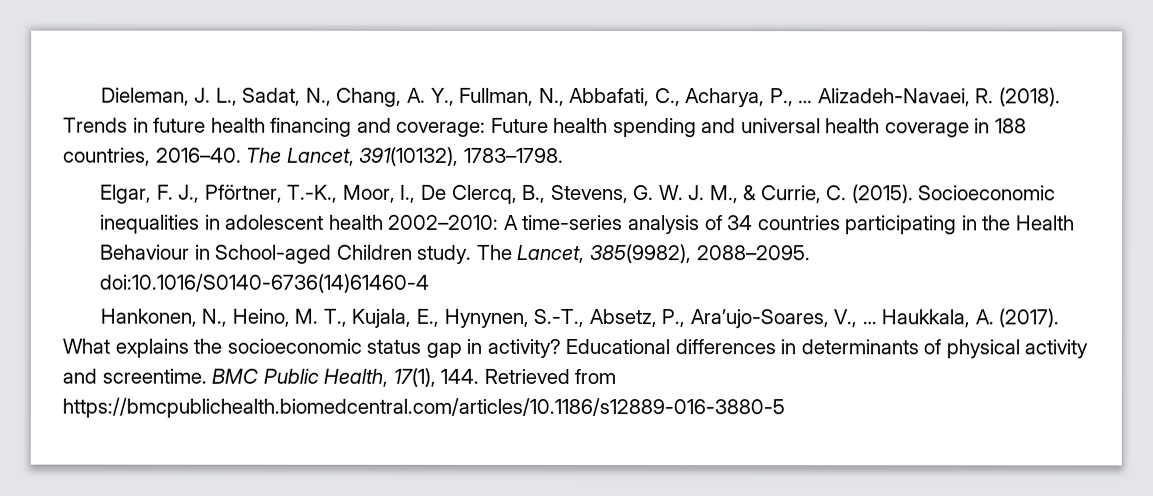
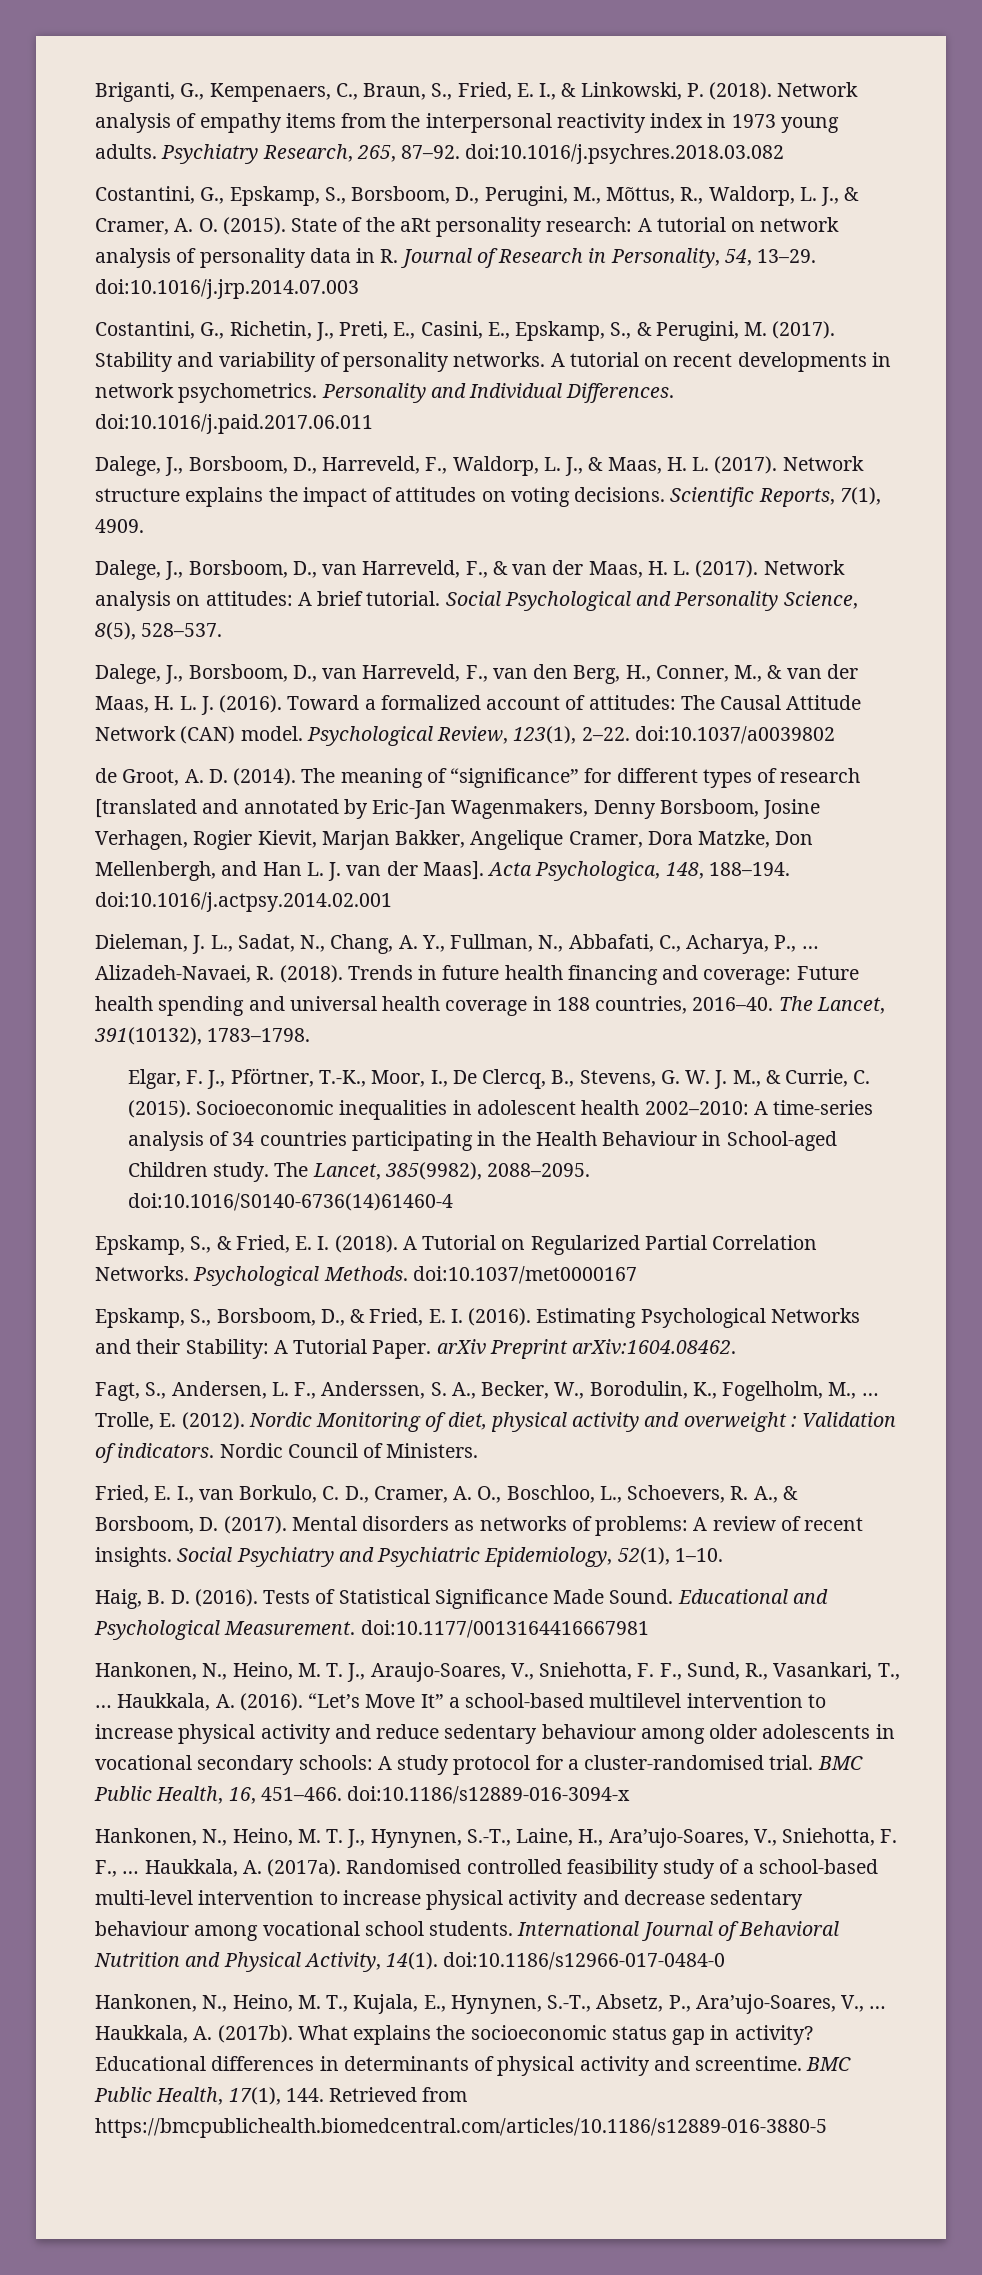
+ Briganti, G., Kempenaers, C., Braun, S., Fried, E. I., & Linkowski, P. (2018). Network analysis of empathy items from the interpersonal reactivity index in 1973 young adults. Psychiatry Research, 265, 87–92. doi:10.1016/j.psychres.2018.03.082
+ Costantini, G., Epskamp, S., Borsboom, D., Perugini, M., Mõttus, R., Waldorp, L. J., & Cramer, A. O. (2015). State of the aRt personality research: A tutorial on network analysis of personality data in R. Journal of Research in Personality, 54, 13–29. doi:10.1016/j.jrp.2014.07.003
+ Costantini, G., Richetin, J., Preti, E., Casini, E., Epskamp, S., & Perugini, M. (2017). Stability and variability of personality networks. A tutorial on recent developments in network psychometrics. Personality and Individual Differences. doi:10.1016/j.paid.2017.06.011
+ Dalege, J., Borsboom, D., Harreveld, F., Waldorp, L. J., & Maas, H. L. (2017). Network structure explains the impact of attitudes on voting decisions. Scientific Reports, 7(1), 4909.
+ Dalege, J., Borsboom, D., van Harreveld, F., & van der Maas, H. L. (2017). Network analysis on attitudes: A brief tutorial. Social Psychological and Personality Science, 8(5), 528–537.
+ Dalege, J., Borsboom, D., van Harreveld, F., van den Berg, H., Conner, M., & van der Maas, H. L. J. (2016). Toward a formalized account of attitudes: The Causal Attitude Network (CAN) model. Psychological Review, 123(1), 2–22. doi:10.1037/a0039802
+ de Groot, A. D. (2014). The meaning of “significance” for different types of research [translated and annotated by Eric-Jan Wagenmakers, Denny Borsboom, Josine Verhagen, Rogier Kievit, Marjan Bakker, Angelique Cramer, Dora Matzke, Don Mellenbergh, and Han L. J. van der Maas]. Acta Psychologica, 148, 188–194. doi:10.1016/j.actpsy.2014.02.001
+ Epskamp, S., & Fried, E. I. (2018). A Tutorial on Regularized Partial Correlation Networks. Psychological Methods. doi:10.1037/met0000167
+ Epskamp, S., Borsboom, D., & Fried, E. I. (2016). Estimating Psychological Networks and their Stability: A Tutorial Paper. arXiv Preprint arXiv:1604.08462.
+ Fagt, S., Andersen, L. F., Anderssen, S. A., Becker, W., Borodulin, K., Fogelholm, M., … Trolle, E. (2012). Nordic Monitoring of diet, physical activity and overweight : Validation of indicators. Nordic Council of Ministers.
+ Fried, E. I., van Borkulo, C. D., Cramer, A. O., Boschloo, L., Schoevers, R. A., & Borsboom, D. (2017). Mental disorders as networks of problems: A review of recent insights. Social Psychiatry and Psychiatric Epidemiology, 52(1), 1–10.
+ Haig, B. D. (2016). Tests of Statistical Significance Made Sound. Educational and Psychological Measurement. doi:10.1177/0013164416667981
+ Hankonen, N., Heino, M. T. J., Araujo-Soares, V., Sniehotta, F. F., Sund, R., Vasankari, T., … Haukkala, A. (2016). “Let’s Move It” a school-based multilevel intervention to increase physical activity and reduce sedentary behaviour among older adolescents in vocational secondary schools: A study protocol for a cluster-randomised trial. BMC Public Health, 16, 451–466. doi:10.1186/s12889-016-3094-x
+ Hankonen, N., Heino, M. T. J., Hynynen, S.-T., Laine, H., Ara’ujo-Soares, V., Sniehotta, F. F., … Haukkala, A. (2017a). Randomised controlled feasibility study of a school-based multi-level intervention to increase physical activity and decrease sedentary behaviour among vocational school students. International Journal of Behavioral Nutrition and Physical Activity, 14(1). doi:10.1186/s12966-017-0484-0
- Haukkala, A. (2017).
+ Haukkala, A. (2017b).

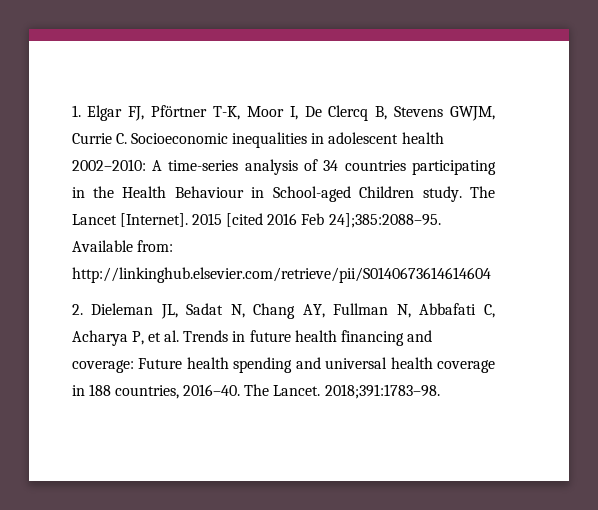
- Briganti, G., Kempenaers, C., Braun, S., Fried, E. I., & Linkowski, P. (2018). Network analysis of empathy items from the interpersonal reactivity index in 1973 young adults. Psychiatry Research, 265, 87–92. doi:10.1016/j.psychres.2018.03.082
- Costantini, G., Epskamp, S., Borsboom, D., Perugini, M., Mõttus, R., Waldorp, L. J., & Cramer, A. O. (2015). State of the aRt personality research: A tutorial on network analysis of personality data in R. Journal of Research in Personality, 54, 13–29. doi:10.1016/j.jrp.2014.07.003
- Costantini, G., Richetin, J., Preti, E., Casini, E., Epskamp, S., & Perugini, M. (2017). Stability and variability of personality networks. A tutorial on recent developments in network psychometrics. Personality and Individual Differences. doi:10.1016/j.paid.2017.06.011
- Dalege, J., Borsboom, D., Harreveld, F., Waldorp, L. J., & Maas, H. L. (2017). Network structure explains the impact of attitudes on voting decisions. Scientific Reports, 7(1), 4909.
- Dalege, J., Borsboom, D., van Harreveld, F., & van der Maas, H. L. (2017). Network analysis on attitudes: A brief tutorial. Social Psychological and Personality Science, 8(5), 528–537.
- Dalege, J., Borsboom, D., van Harreveld, F., van den Berg, H., Conner, M., & van der Maas, H. L. J. (2016). Toward a formalized account of attitudes: The Causal Attitude Network (CAN) model. Psychological Review, 123(1), 2–22. doi:10.1037/a0039802
- de Groot, A. D. (2014). The meaning of “significance” for different types of research [translated and annotated by Eric-Jan Wagenmakers, Denny Borsboom, Josine Verhagen, Rogier Kievit, Marjan Bakker, Angelique Cramer, Dora Matzke, Don Mellenbergh, and Han L. J. van der Maas]. Acta Psychologica, 148, 188–194. doi:10.1016/j.actpsy.2014.02.001
- Dieleman, J. L., Sadat, N., Chang, A. Y., Fullman, N., Abbafati, C., Acharya, P., … Alizadeh-Navaei, R. (2018). Trends in future health financing and coverage: Future health spending and universal health coverage in 188 countries, 2016–40. The Lancet, 391(10132), 1783–1798.
- Elgar, F. J., Pförtner, T.-K., Moor, I., De Clercq, B., Stevens, G. W. J. M., & Currie, C. (2015). Socioeconomic inequalities in adolescent health 2002–2010: A time-series analysis of 34 countries participating in the Health Behaviour in School-aged Children study.
+ 1. Elgar FJ, Pförtner T-K, Moor I, De Clercq B, Stevens GWJM, Currie C. Socioeconomic inequalities in adolescent health 2002–2010: A time-series analysis of 34 countries participating in the Health Behaviour in School-aged Children study.
- The Lancet, 385(9982), 2088–2095. doi:10.1016/S0140-6736(14)61460-4
- Epskamp, S., & Fried, E. I. (2018). A Tutorial on Regularized Partial Correlation Networks. Psychological Methods. doi:10.1037/met0000167
- Epskamp, S., Borsboom, D., & Fried, E. I. (2016). Estimating Psychological Networks and their Stability: A Tutorial Paper. arXiv Preprint arXiv:1604.08462.
- Fagt, S., Andersen, L. F., Anderssen, S. A., Becker, W., Borodulin, K., Fogelholm, M., … Trolle, E. (2012). Nordic Monitoring of diet, physical activity and overweight : Validation of indicators. Nordic Council of Ministers.
- Fried, E. I., van Borkulo, C. D., Cramer, A. O., Boschloo, L., Schoevers, R. A., & Borsboom, D. (2017). Mental disorders as networks of problems: A review of recent insights. Social Psychiatry and Psychiatric Epidemiology, 52(1), 1–10.
- Haig, B. D. (2016). Tests of Statistical Significance Made Sound. Educational and Psychological Measurement. doi:10.1177/0013164416667981
- Hankonen, N., Heino, M. T. J., Araujo-Soares, V., Sniehotta, F. F., Sund, R., Vasankari, T., … Haukkala, A. (2016). “Let’s Move It” a school-based multilevel intervention to increase physical activity and reduce sedentary behaviour among older adolescents in vocational secondary schools: A study protocol for a cluster-randomised trial. BMC Public Health, 16, 451–466. doi:10.1186/s12889-016-3094-x
- Hankonen, N., Heino, M. T. J., Hynynen, S.-T., Laine, H., Ara’ujo-Soares, V., Sniehotta, F. F., … Haukkala, A. (2017a). Randomised controlled feasibility study of a school-based multi-level intervention to increase physical activity and decrease sedentary behaviour among vocational school students. International Journal of Behavioral Nutrition and Physical Activity, 14(1). doi:10.1186/s12966-017-0484-0
- Hankonen, N., Heino, M. T., Kujala, E., Hynynen, S.-T., Absetz, P., Ara’ujo-Soares, V., … Haukkala, A. (2017b). What explains the socioeconomic status gap in activity? Educational differences in determinants of physical activity and screentime. BMC Public Health, 17(1), 144. Retrieved from https://bmcpublichealth.biomedcentral.com/articles/10.1186/s12889-016-3880-5
+ The Lancet [Internet]. 2015 [cited 2016 Feb 24];385:2088–95. Available from: http://linkinghub.elsevier.com/retrieve/pii/S0140673614614604
+ 2. Dieleman JL, Sadat N, Chang AY, Fullman N, Abbafati C, Acharya P, et al. Trends in future health financing and coverage: Future health spending and universal health coverage in 188 countries, 2016–40. The Lancet. 2018;391:1783–98.

